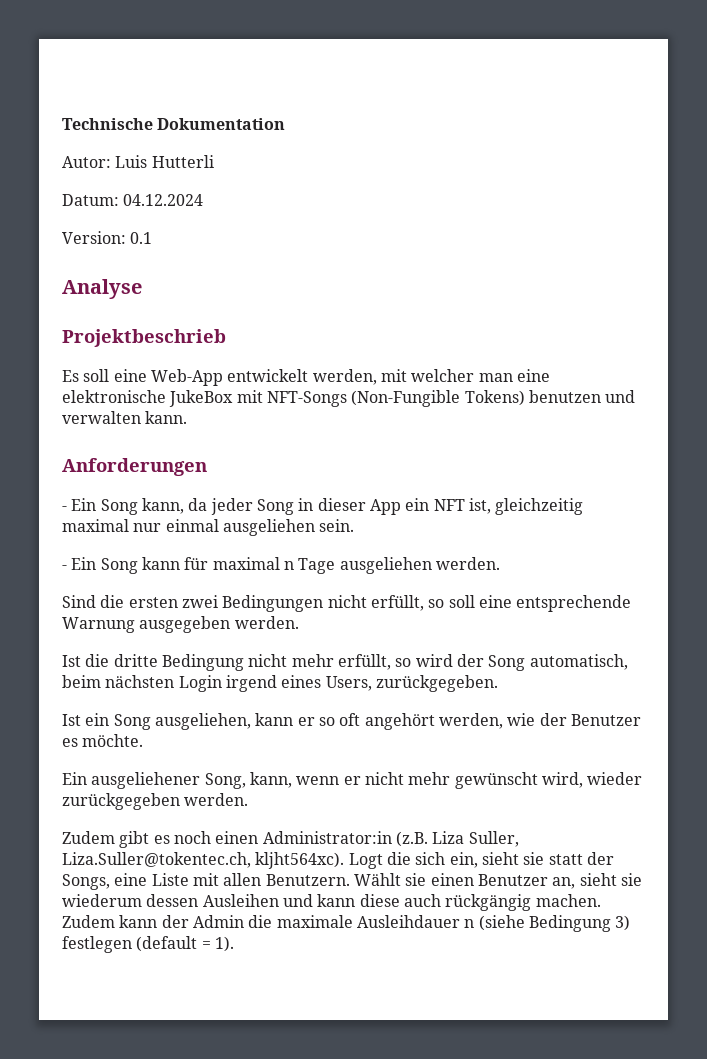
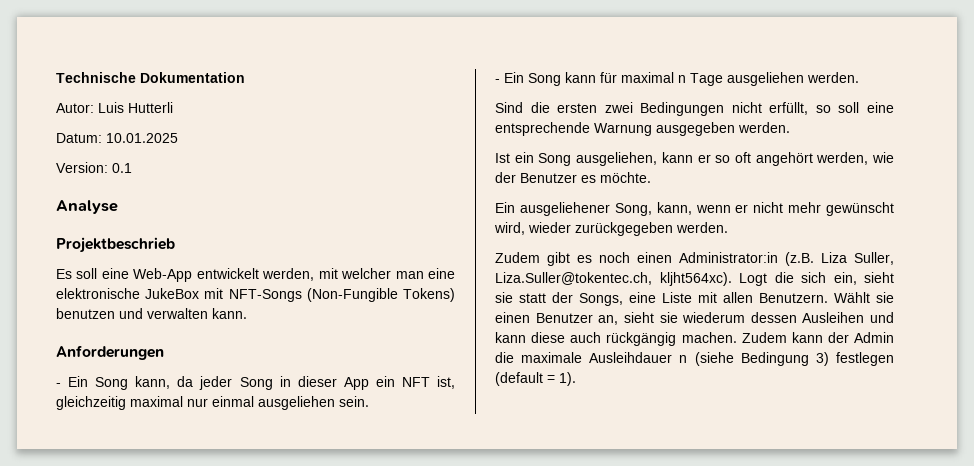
- Datum: 04.12.2024
+ Datum: 10.01.2025
- Ist die dritte Bedingung nicht mehr erfüllt, so wird der Song automatisch, beim nächsten Login irgend eines Users, zurückgegeben.

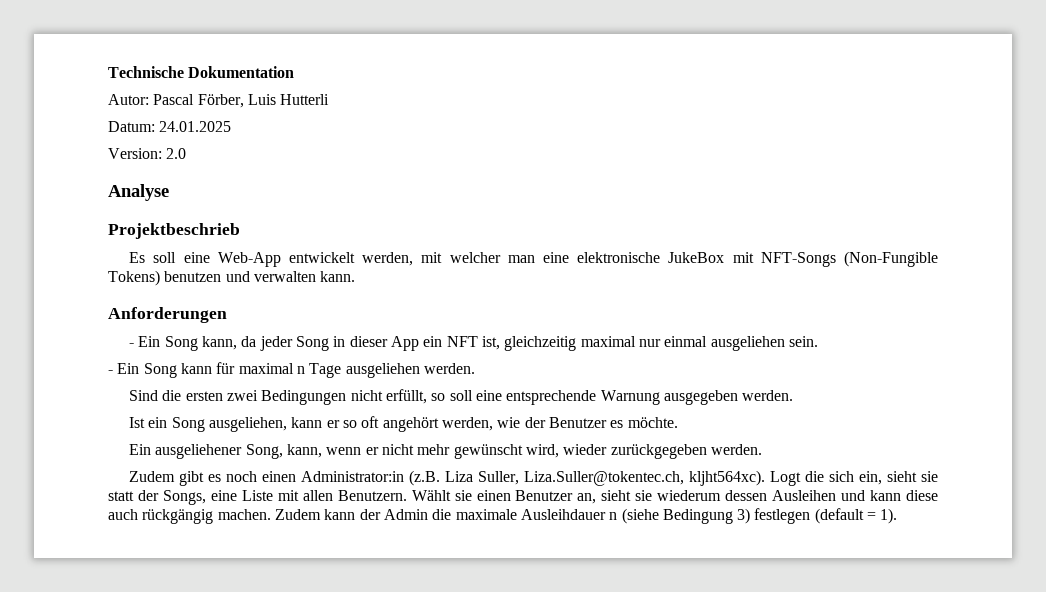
- Autor: Luis Hutterli
+ Autor: Pascal Förber, Luis Hutterli
- Datum: 10.01.2025
+ Datum: 24.01.2025
- Version: 0.1
+ Version: 2.0

